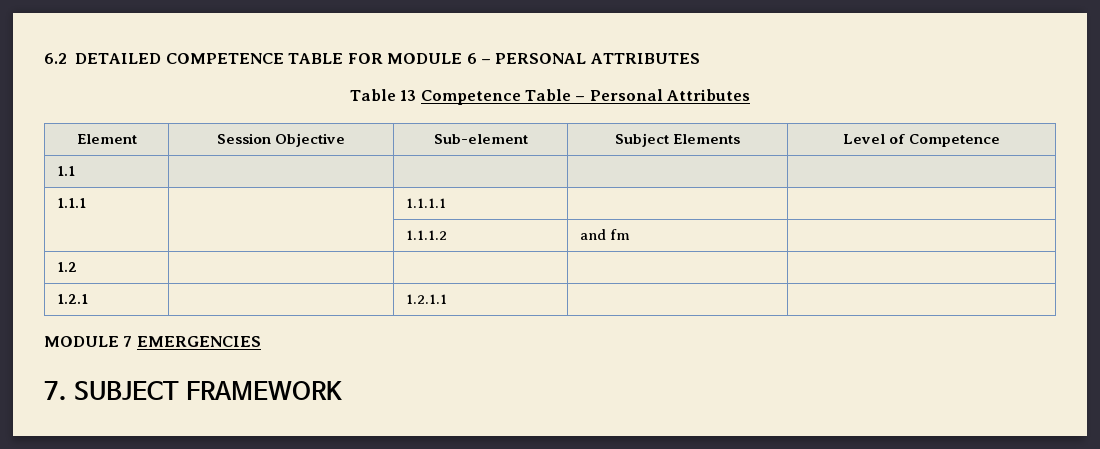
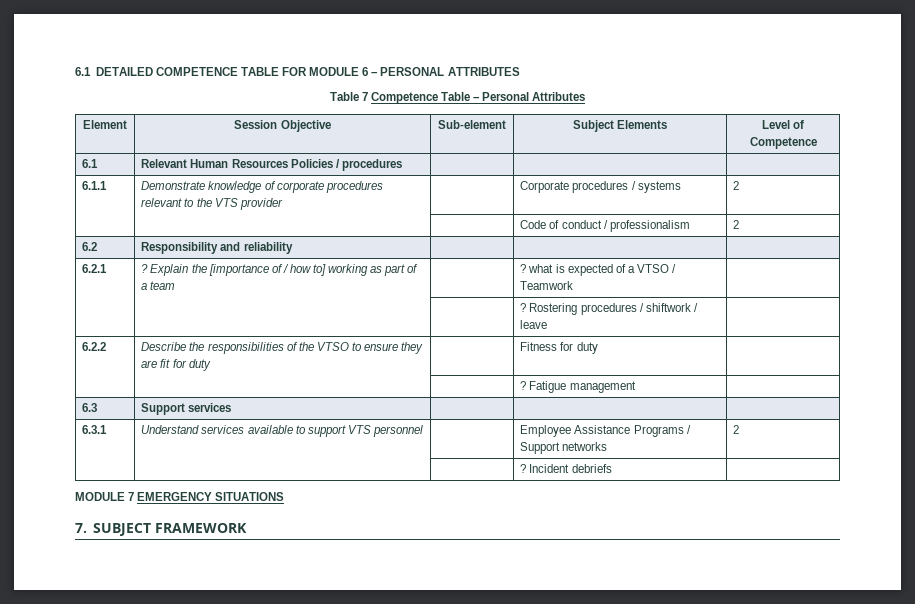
- 6.2 DETAILED COMPETENCE TABLE FOR MODULE 6 – PERSONAL ATTRIBUTES
+ 6.1 DETAILED COMPETENCE TABLE FOR MODULE 6 – PERSONAL ATTRIBUTES
- Table 13 Competence Table – Personal Attributes
+ Table 7 Competence Table – Personal Attributes
- 1.1 | | | |
- 1.1.1 | | 1.1.1.1 | |
- | | 1.1.1.2 | and fm |
- 1.2 | | | |
- 1.2.1 | | 1.2.1.1 | |
+ 6.1 | Relevant Human Resources Policies / procedures | | |
+ 6.1.1 | Demonstrate knowledge of corporate procedures relevant to the VTS provider | | Corporate procedures / systems | 2
+ | | | Code of conduct / professionalism | 2
+ 6.2 | Responsibility and reliability | | |
+ 6.2.1 | ? Explain the [importance of / how to] working as part of a team | | ? what is expected of a VTSO / Teamwork |
+ | | | ? Rostering procedures / shiftwork / leave |
+ 6.2.2 | Describe the responsibilities of the VTSO to ensure they are fit for duty | | Fitness for duty |
+ | | | ? Fatigue management |
+ 6.3 | Support services | | |
+ 6.3.1 | Understand services available to support VTS personnel | | Employee Assistance Programs / Support networks | 2
+ | | | ? Incident debriefs |
- MODULE 7 EMERGENCIES
+ MODULE 7 EMERGENCY SITUATIONS

